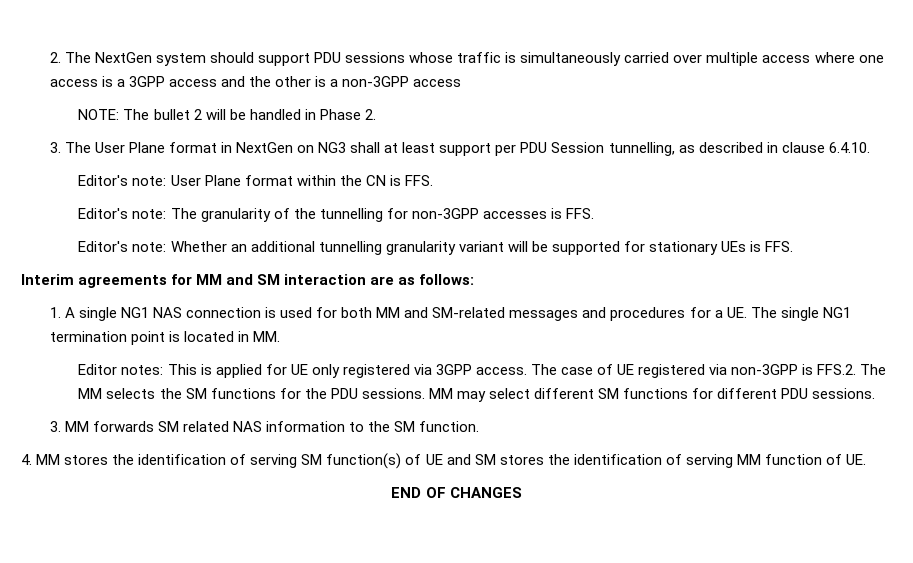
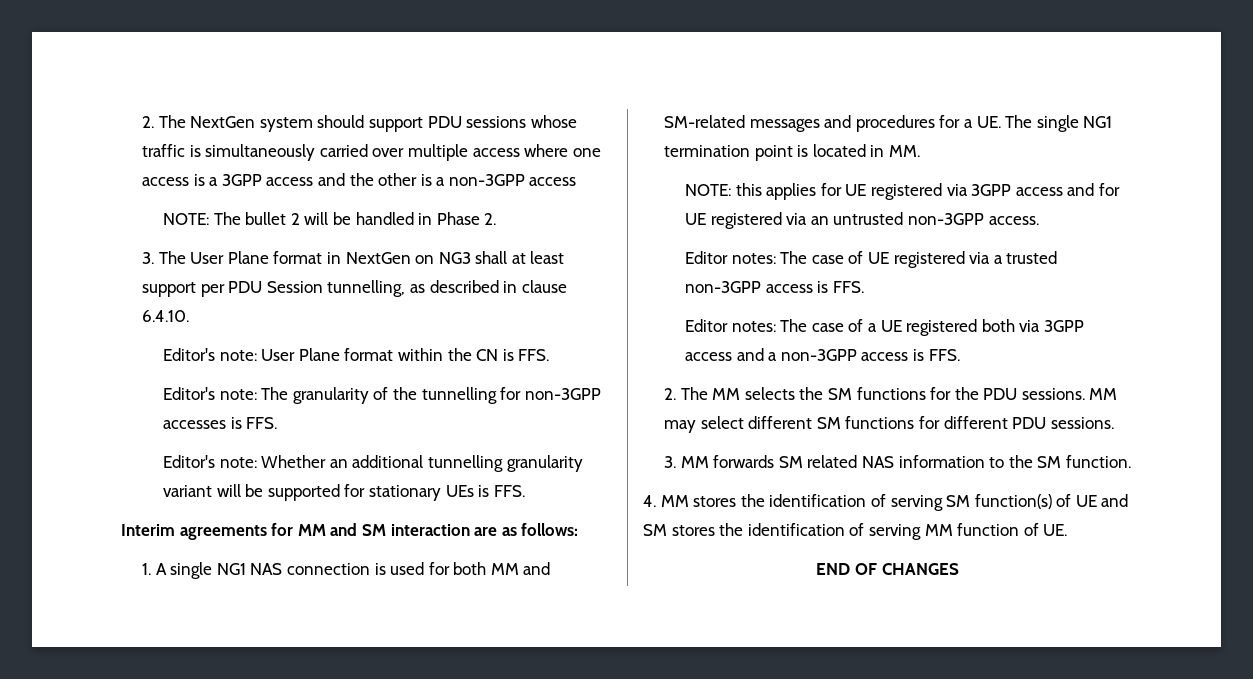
- Editor notes: This is applied for UE only registered via 3GPP access. The case of UE registered via non-3GPP is FFS.2. The MM selects the SM functions for the PDU sessions.
+ NOTE: this applies for UE registered via 3GPP access and for UE registered via an untrusted non-3GPP access.
+ Editor notes: The case of UE registered via a trusted non-3GPP access is FFS.
+ Editor notes: The case of a UE registered both via 3GPP access and a non-3GPP access is FFS.
+ 2. The MM selects the SM functions for the PDU sessions.

